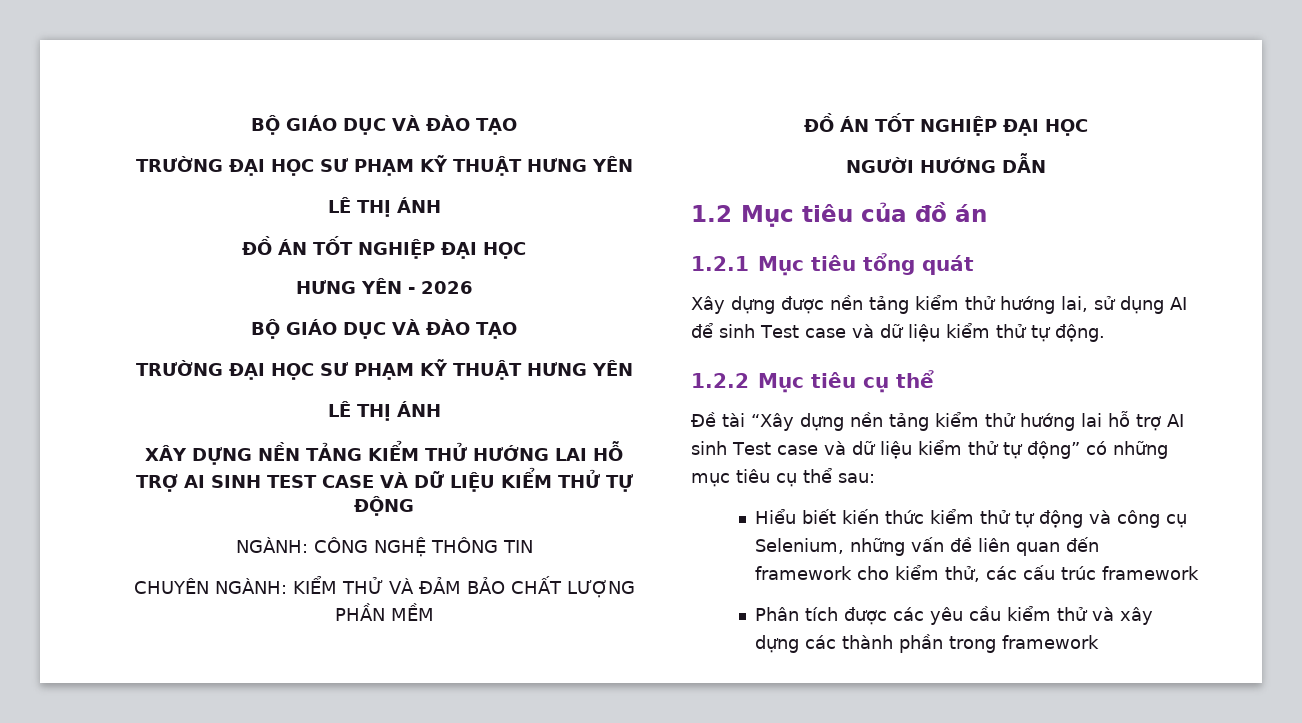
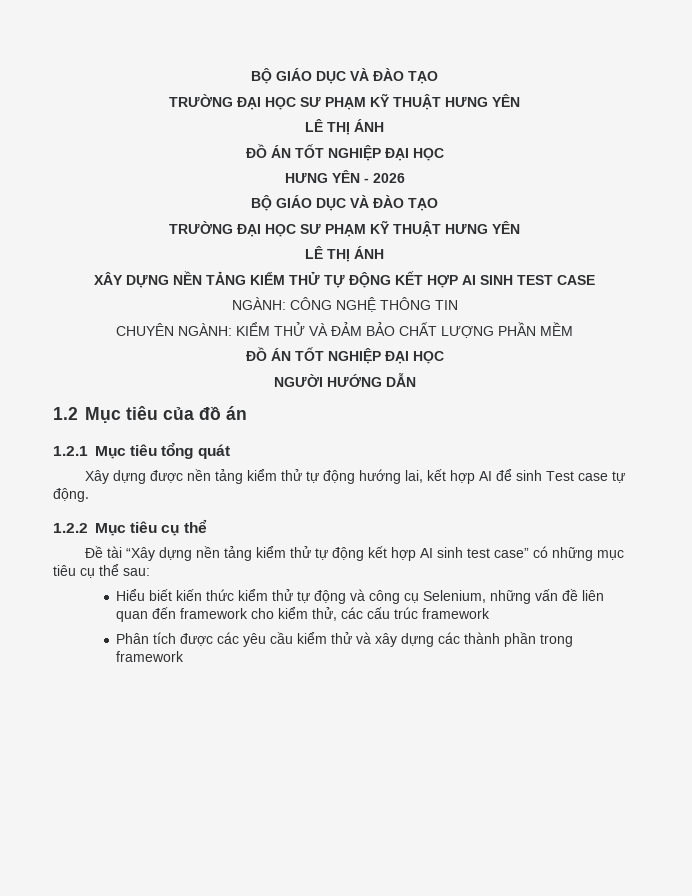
- XÂY DỰNG NỀN TẢNG KIỂM THỬ HƯỚNG LAI HỖ TRỢ AI SINH TEST CASE VÀ DỮ LIỆU KIỂM THỬ TỰ ĐỘNG
+ XÂY DỰNG NỀN TẢNG KIỂM THỬ TỰ ĐỘNG KẾT HỢP AI SINH TEST CASE
- Xây dựng được nền tảng kiểm thử hướng lai, sử dụng AI để sinh Test case và dữ liệu kiểm thử tự động.
+ Xây dựng được nền tảng kiểm thử tự động hướng lai, kết hợp AI để sinh Test case tự động.
- Đề tài “Xây dựng nền tảng kiểm thử hướng lai hỗ trợ AI sinh Test case và dữ liệu kiểm thử tự động” có những mục tiêu cụ thể sau:
+ Đề tài “Xây dựng nền tảng kiểm thử tự động kết hợp AI sinh test case” có những mục tiêu cụ thể sau:

